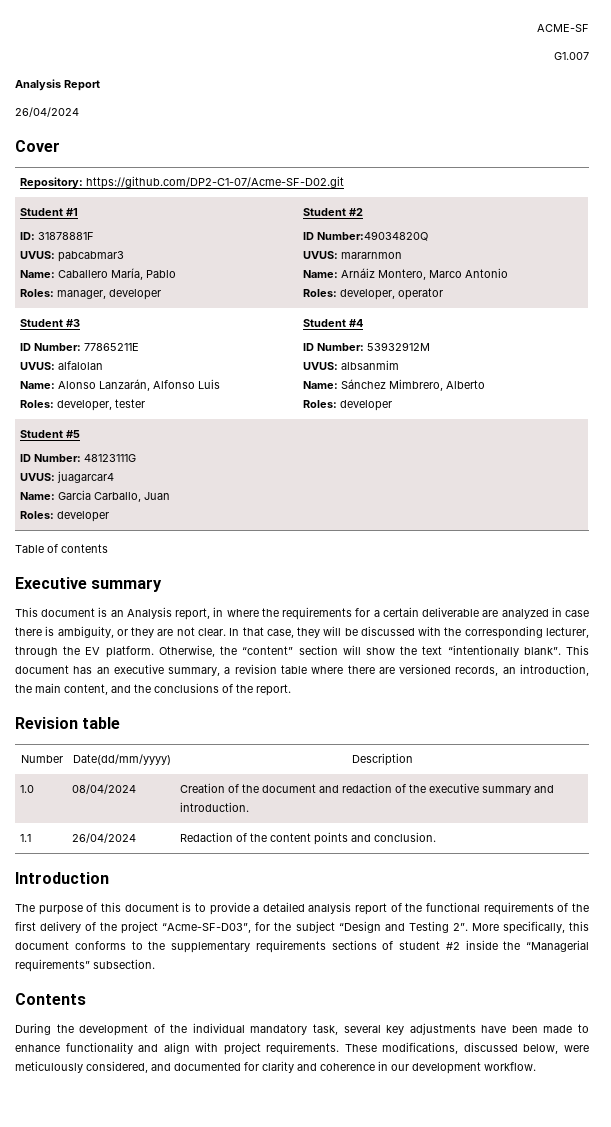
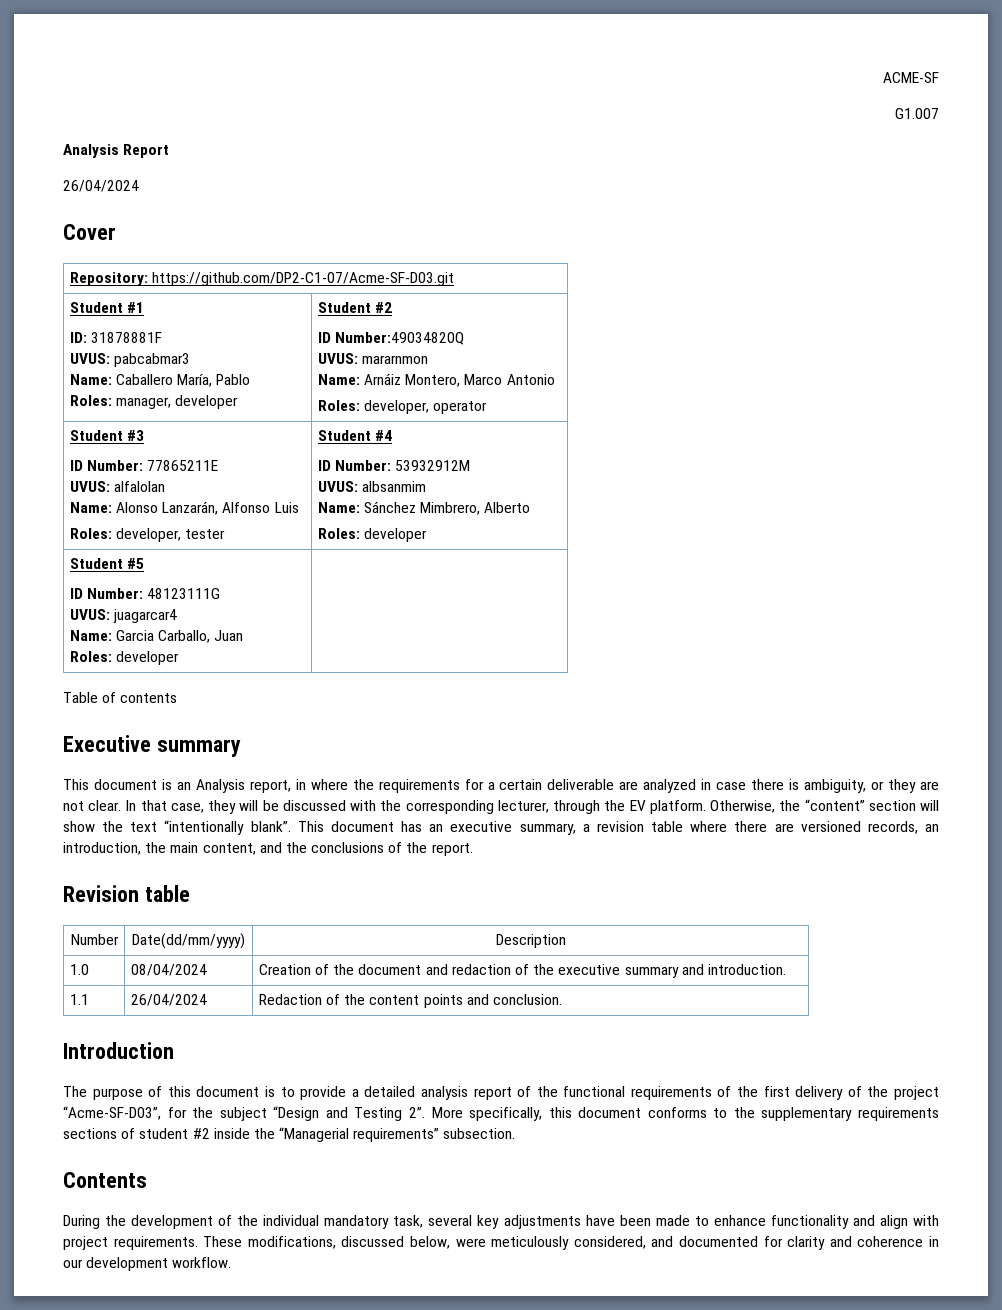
- Repository: https://github.com/DP2-C1-07/Acme-SF-D02.git
+ Repository: https://github.com/DP2-C1-07/Acme-SF-D03.git

